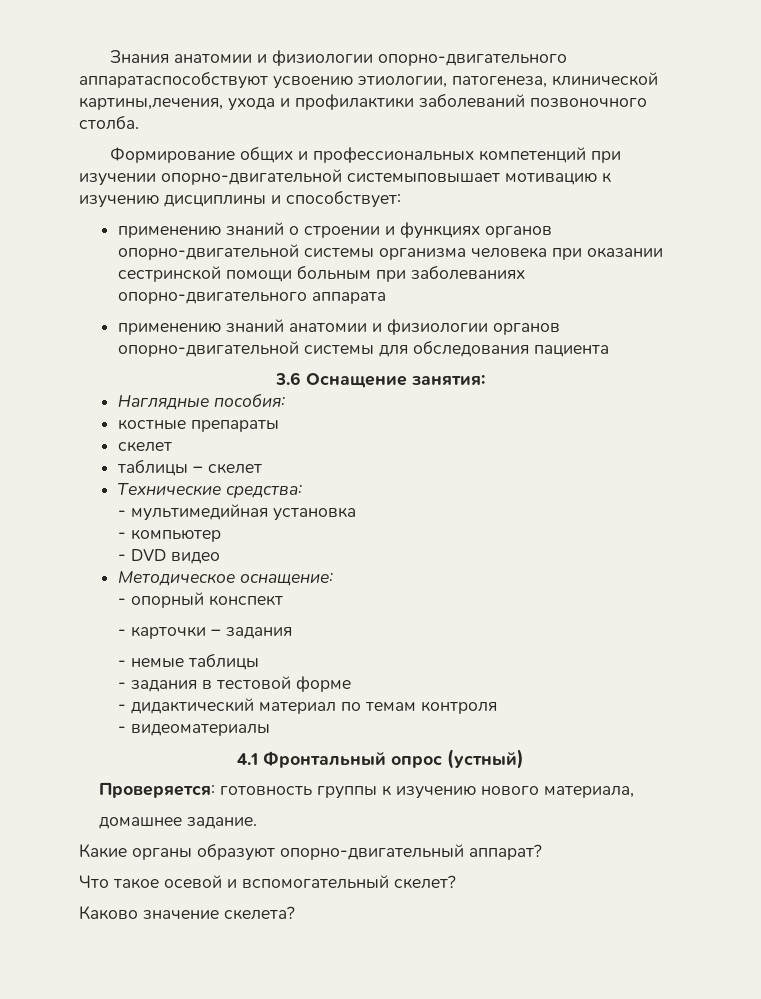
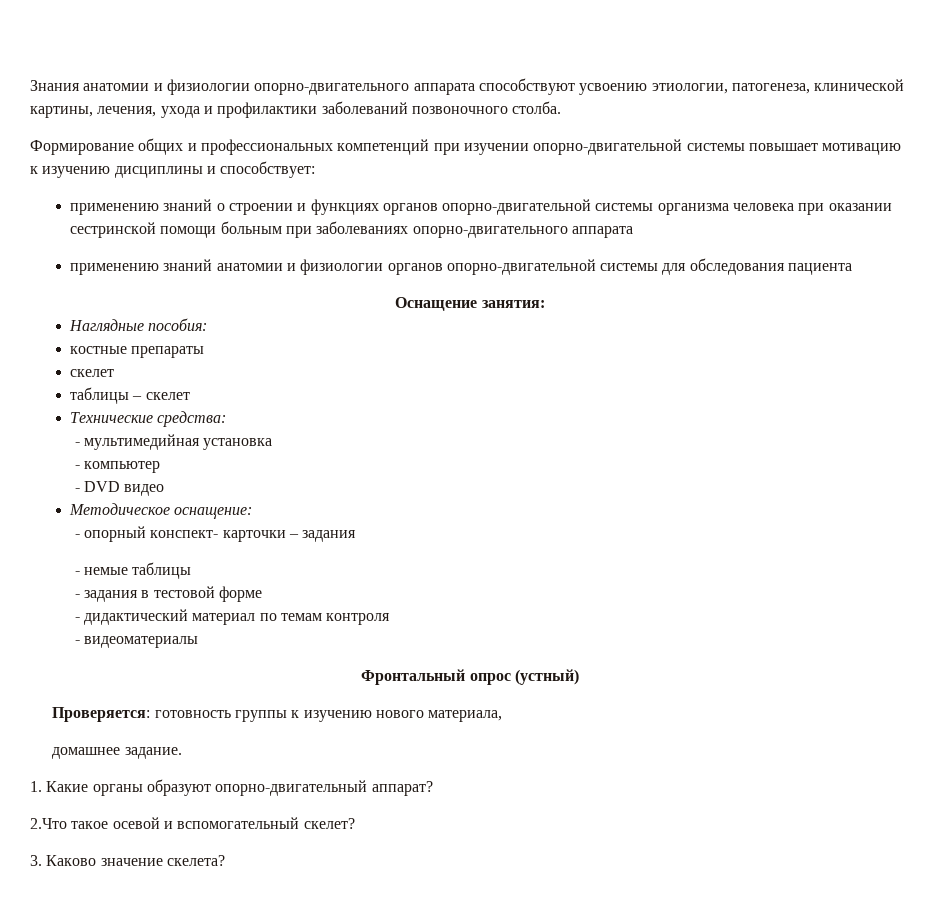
- Знания анатомии и физиологии опорно-двигательного аппаратаспособствуют усвоению этиологии, патогенеза, клинической картины,лечения, ухода и профилактики заболеваний позвоночного столба.
+ Знания анатомии и физиологии опорно-двигательного аппарата способствуют усвоению этиологии, патогенеза, клинической картины, лечения, ухода и профилактики заболеваний позвоночного столба.
- Формирование общих и профессиональных компетенций при изучении опорно-двигательной системыповышает мотивацию к изучению дисциплины и способствует:
+ Формирование общих и профессиональных компетенций при изучении опорно-двигательной системы повышает мотивацию к изучению дисциплины и способствует:
- 3.6 Оснащение занятия:
+ Оснащение занятия:
- - опорный конспект
- - карточки – задания
+ - опорный конспект- карточки – задания
- 4.1 Фронтальный опрос (устный)
+ Фронтальный опрос (устный)
- Какие органы образуют опорно-двигательный аппарат?
+ 1. Какие органы образуют опорно-двигательный аппарат?
- Что такое осевой и вспомогательный скелет?
+ 2.Что такое осевой и вспомогательный скелет?
- Каково значение скелета?
+ 3. Каково значение скелета?

